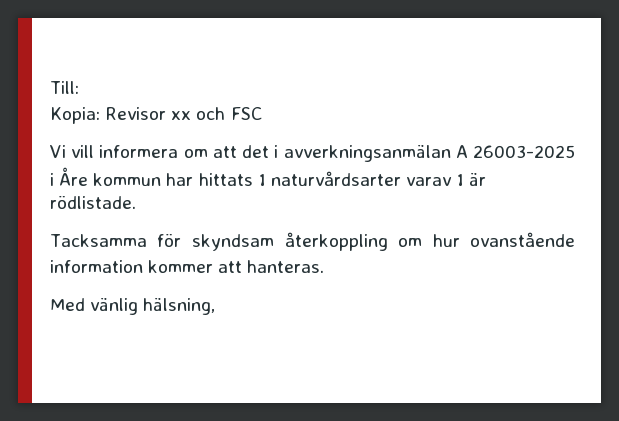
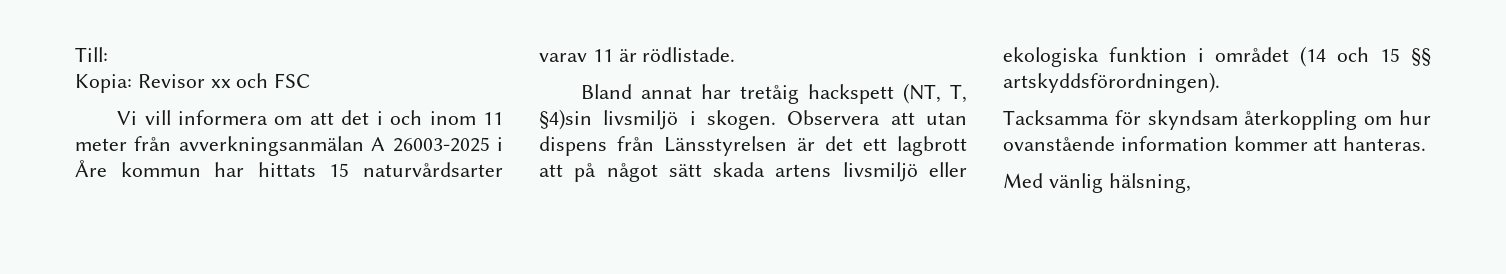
- Vi vill informera om att det i avverkningsanmälan A 26003-2025 i Åre kommun har hittats 1 naturvårdsarter varav 1 är rödlistade.
+ Vi vill informera om att det i och inom 11 meter från avverkningsanmälan A 26003-2025 i Åre kommun har hittats 15 naturvårdsarter varav 11 är rödlistade.
+ Bland annat har tretåig hackspett (NT, T, §4)sin livsmiljö i skogen. Observera att utan dispens från Länsstyrelsen är det ett lagbrott att på något sätt skada artens livsmiljö eller ekologiska funktion i området (14 och 15 §§ artskyddsförordningen).

